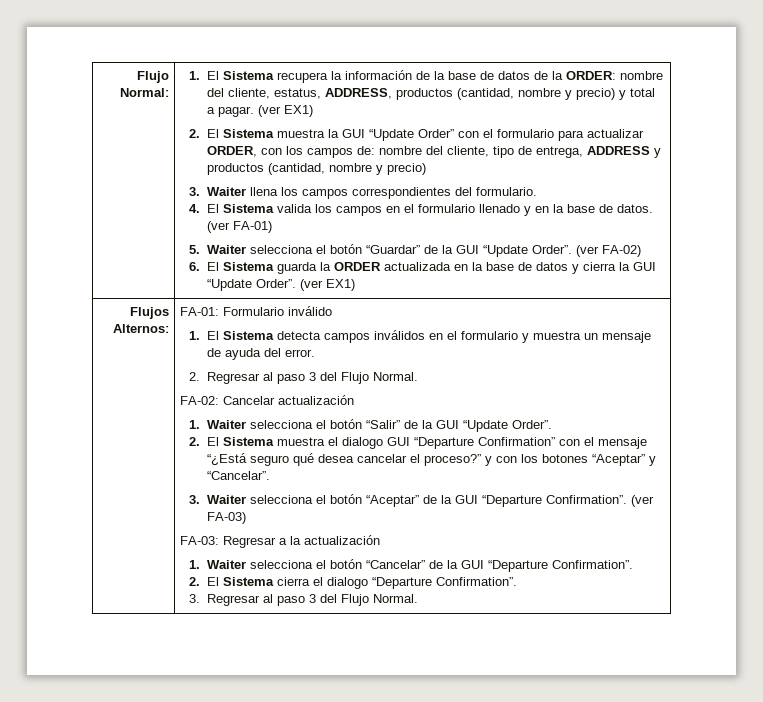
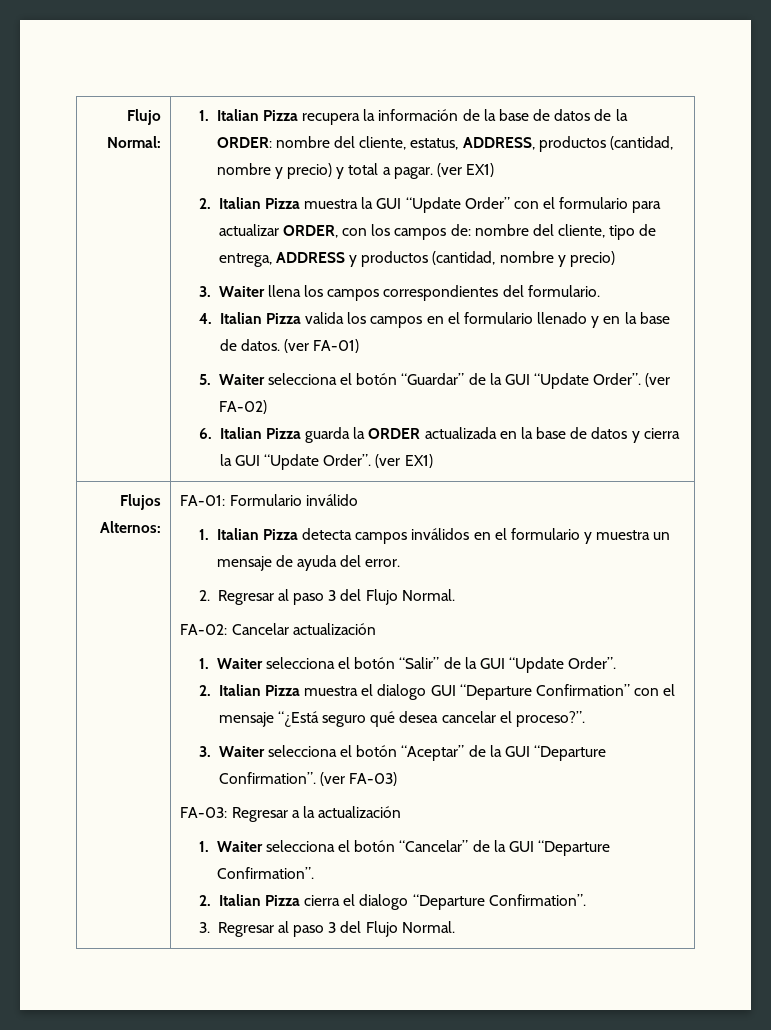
- 1. El Sistema recupera la información de la base de datos de la ORDER: nombre del cliente, estatus, ADDRESS, productos (cantidad, nombre y precio) y total a pagar.
+ 1. Italian Pizza recupera la información de la base de datos de la ORDER: nombre del cliente, estatus, ADDRESS, productos (cantidad, nombre y precio) y total a pagar.
- 2. El Sistema muestra la GUI “Update Order” con el formulario para actualizar ORDER, con los campos de: nombre del cliente, tipo de entrega, ADDRESS y productos (cantidad, nombre y precio)
+ 2. Italian Pizza muestra la GUI “Update Order” con el formulario para actualizar ORDER, con los campos de: nombre del cliente, tipo de entrega, ADDRESS y productos (cantidad, nombre y precio)
- 4. El Sistema valida los campos en el formulario llenado y en la base de datos.
+ 4. Italian Pizza valida los campos en el formulario llenado y en la base de datos.
- 6. El Sistema guarda la ORDER actualizada en la base de datos y cierra la GUI “Update Order”.
+ 6. Italian Pizza guarda la ORDER actualizada en la base de datos y cierra la GUI “Update Order”.
- 1. El Sistema detecta campos inválidos en el formulario y muestra un mensaje de ayuda del error.
+ 1. Italian Pizza detecta campos inválidos en el formulario y muestra un mensaje de ayuda del error.
- 2. El Sistema muestra el dialogo GUI “Departure Confirmation” con el mensaje “¿Está seguro qué desea cancelar el proceso?” y con los botones “Aceptar” y “Cancelar”.
+ 2. Italian Pizza muestra el dialogo GUI “Departure Confirmation” con el mensaje “¿Está seguro qué desea cancelar el proceso?”.
- 2. El Sistema cierra el dialogo “Departure Confirmation”.
+ 2. Italian Pizza cierra el dialogo “Departure Confirmation”.

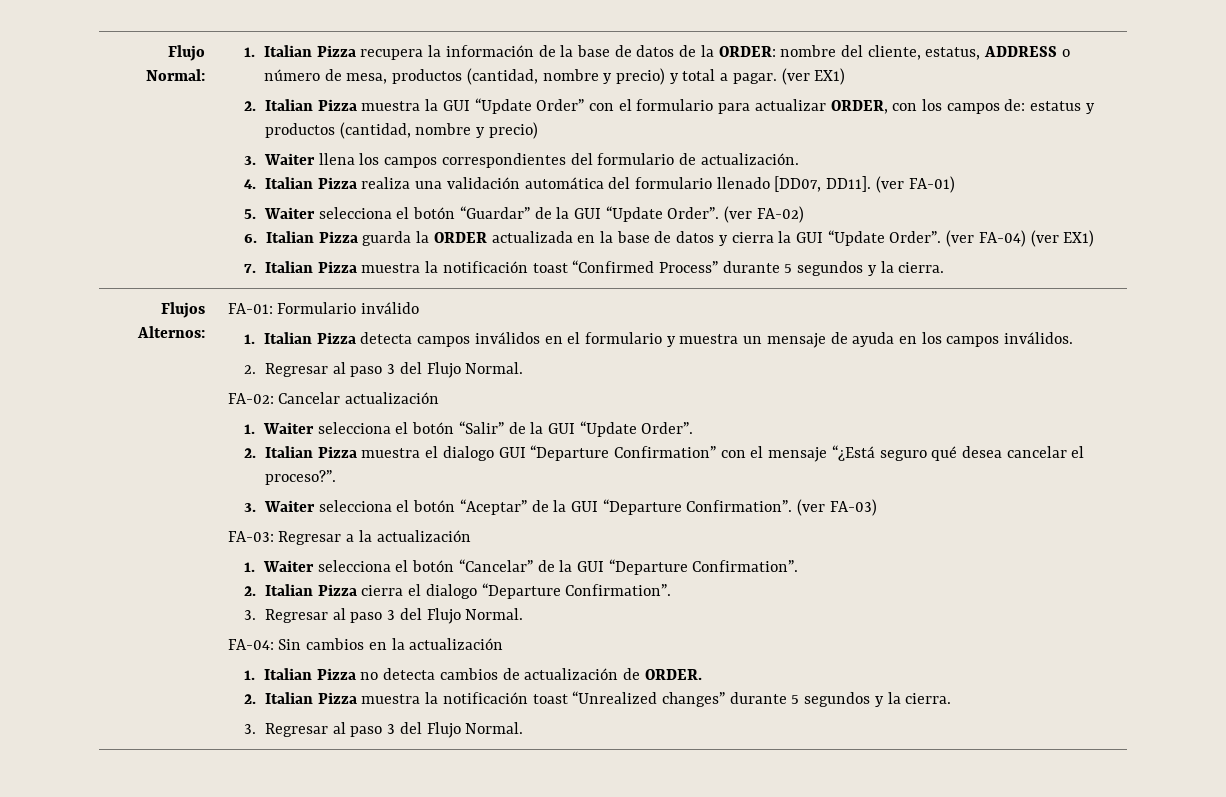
- 1. Italian Pizza recupera la información de la base de datos de la ORDER: nombre del cliente, estatus, ADDRESS, productos (cantidad, nombre y precio) y total a pagar.
+ 1. Italian Pizza recupera la información de la base de datos de la ORDER: nombre del cliente, estatus, ADDRESS o número de mesa, productos (cantidad, nombre y precio) y total a pagar.
- 2. Italian Pizza muestra la GUI “Update Order” con el formulario para actualizar ORDER, con los campos de: nombre del cliente, tipo de entrega, ADDRESS y productos (cantidad, nombre y precio)
+ 2. Italian Pizza muestra la GUI “Update Order” con el formulario para actualizar ORDER, con los campos de: estatus y productos (cantidad, nombre y precio)
- 3. Waiter llena los campos correspondientes del formulario.
+ 3. Waiter llena los campos correspondientes del formulario de actualización.
- 4. Italian Pizza valida los campos en el formulario llenado y en la base de datos.
+ 4. Italian Pizza realiza una validación automática del formulario llenado [DD07, DD11].
- 6. Italian Pizza guarda la ORDER actualizada en la base de datos y cierra la GUI “Update Order”. (ver EX1)
+ 6. Italian Pizza guarda la ORDER actualizada en la base de datos y cierra la GUI “Update Order”. (ver FA-04) (ver EX1)
+ 7. Italian Pizza muestra la notificación toast “Confirmed Process” durante 5 segundos y la cierra.
- 1. Italian Pizza detecta campos inválidos en el formulario y muestra un mensaje de ayuda del error.
+ 1. Italian Pizza detecta campos inválidos en el formulario y muestra un mensaje de ayuda en los campos inválidos.
+ FA-04: Sin cambios en la actualización
+ 1. Italian Pizza no detecta cambios de actualización de ORDER.
+ 2. Italian Pizza muestra la notificación toast “Unrealized changes” durante 5 segundos y la cierra.
+ 3. Regresar al paso 3 del Flujo Normal.

